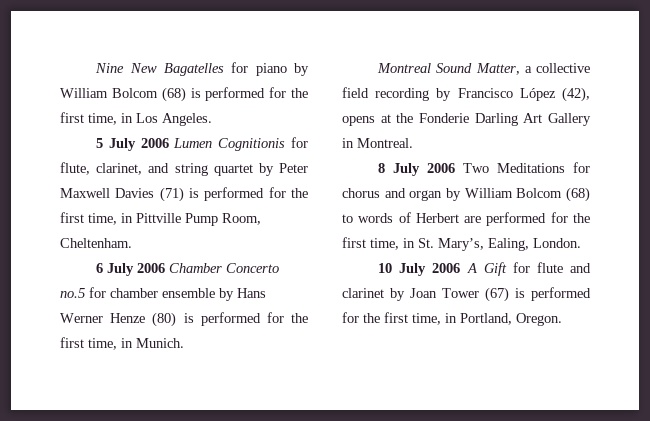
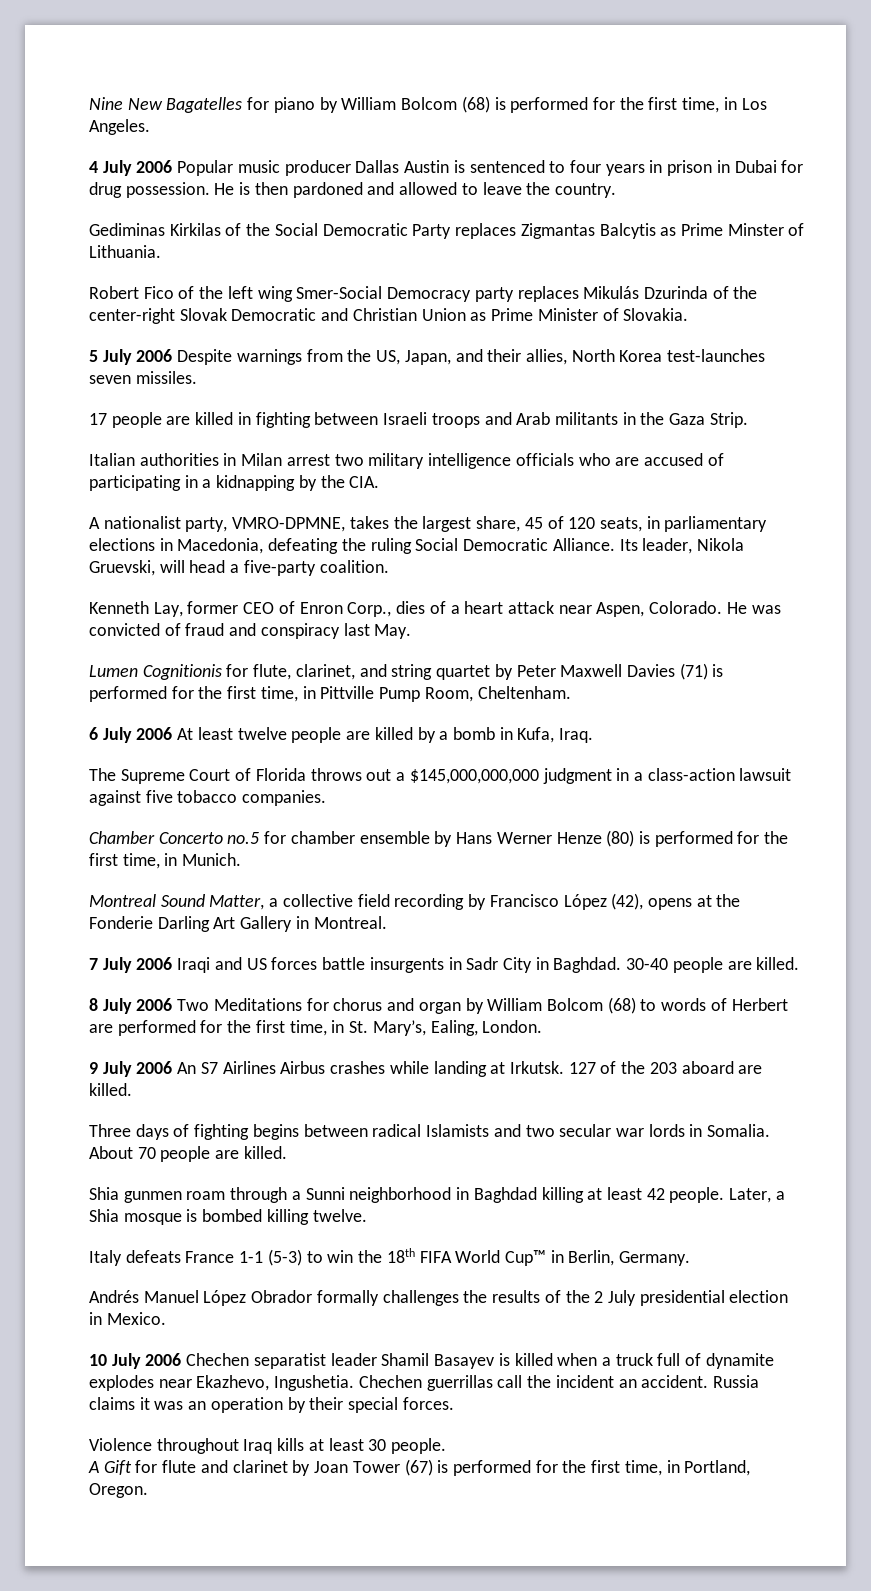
- 5 July 2006 Lumen Cognitionis for flute, clarinet, and string quartet by Peter Maxwell Davies (71) is performed for the first time, in Pittville Pump Room, Cheltenham.
+ 4 July 2006 Popular music producer Dallas Austin is sentenced to four years in prison in Dubai for drug possession. He is then pardoned and allowed to leave the country.
+ Gediminas Kirkilas of the Social Democratic Party replaces Zigmantas Balcytis as Prime Minster of Lithuania.
+ Robert Fico of the left wing Smer-Social Democracy party replaces Mikulás Dzurinda of the center-right Slovak Democratic and Christian Union as Prime Minister of Slovakia.
+ 5 July 2006 Despite warnings from the US, Japan, and their allies, North Korea test-launches seven missiles.
+ 17 people are killed in fighting between Israeli troops and Arab militants in the Gaza Strip.
+ Italian authorities in Milan arrest two military intelligence officials who are accused of participating in a kidnapping by the CIA.
+ A nationalist party, VMRO-DPMNE, takes the largest share, 45 of 120 seats, in parliamentary elections in Macedonia, defeating the ruling Social Democratic Alliance. Its leader, Nikola Gruevski, will head a five-party coalition.
+ Kenneth Lay, former CEO of Enron Corp., dies of a heart attack near Aspen, Colorado. He was convicted of fraud and conspiracy last May.
+ Lumen Cognitionis for flute, clarinet, and string quartet by Peter Maxwell Davies (71) is performed for the first time, in Pittville Pump Room, Cheltenham.
- 6 July 2006 Chamber Concerto no.5 for chamber ensemble by Hans Werner Henze (80) is performed for the first time, in Munich.
+ 6 July 2006 At least twelve people are killed by a bomb in Kufa, Iraq.
+ The Supreme Court of Florida throws out a $145,000,000,000 judgment in a class-action lawsuit against five tobacco companies.
+ Chamber Concerto no.5 for chamber ensemble by Hans Werner Henze (80) is performed for the first time, in Munich.
+ 7 July 2006 Iraqi and US forces battle insurgents in Sadr City in Baghdad. 30-40 people are killed.
- 10 July 2006 A Gift for flute and clarinet by Joan Tower (67) is performed for the first time, in Portland, Oregon.
+ 9 July 2006 An S7 Airlines Airbus crashes while landing at Irkutsk. 127 of the 203 aboard are killed.
+ Three days of fighting begins between radical Islamists and two secular war lords in Somalia. About 70 people are killed.
+ Shia gunmen roam through a Sunni neighborhood in Baghdad killing at least 42 people. Later, a Shia mosque is bombed killing twelve.
+ Italy defeats France 1-1 (5-3) to win the 18th FIFA World Cup™ in Berlin, Germany.
+ Andrés Manuel López Obrador formally challenges the results of the 2 July presidential election in Mexico.
+ 10 July 2006 Chechen separatist leader Shamil Basayev is killed when a truck full of dynamite explodes near Ekazhevo, Ingushetia. Chechen guerrillas call the incident an accident. Russia claims it was an operation by their special forces.
+ Violence throughout Iraq kills at least 30 people.
+ A Gift for flute and clarinet by Joan Tower (67) is performed for the first time, in Portland, Oregon.

